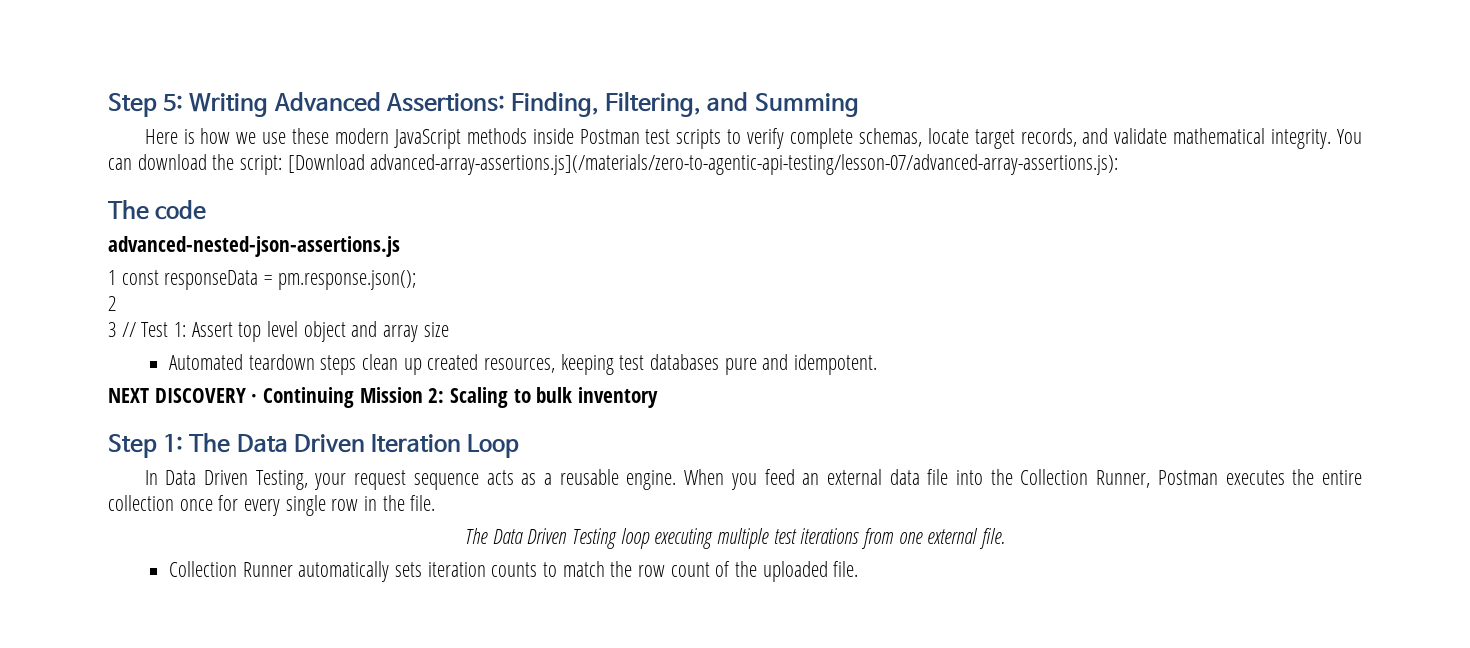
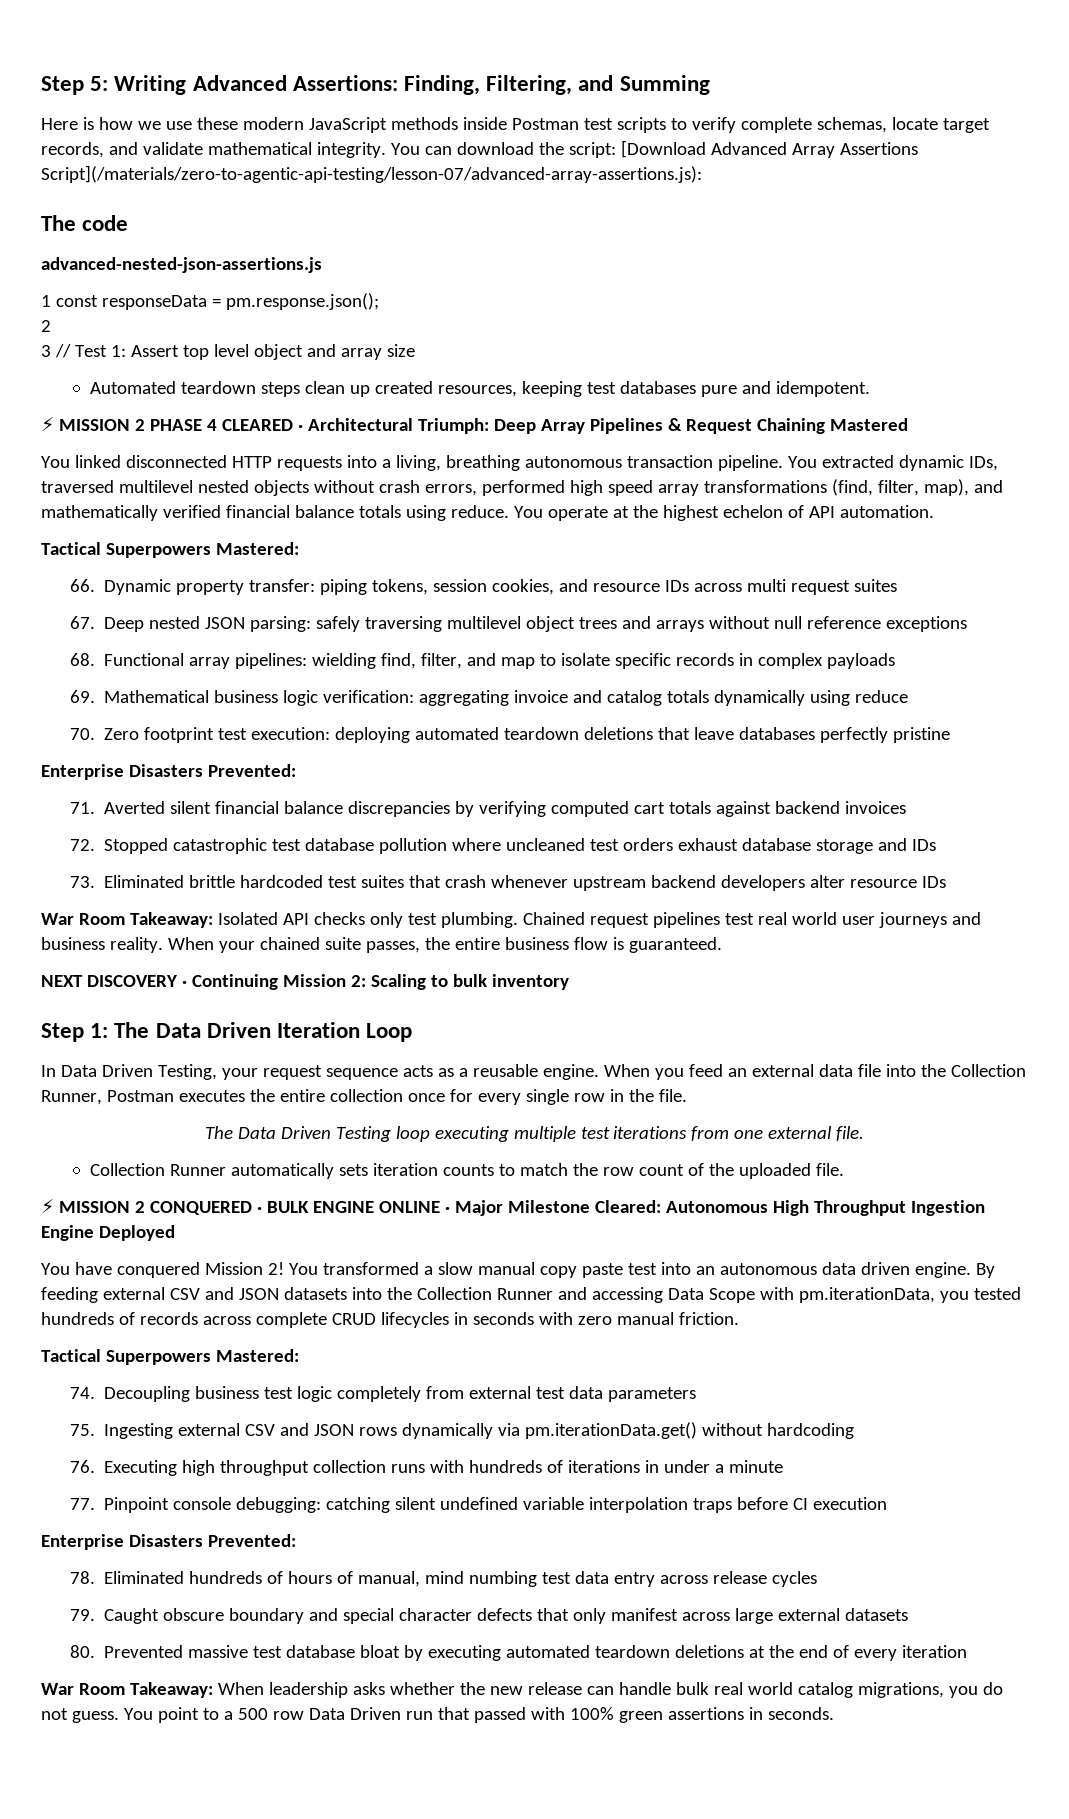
- You can download the script: [Download advanced-array-assertions.js](/materials/zero-to-agentic-api-testing/lesson-07/advanced-array-assertions.js):
+ You can download the script: [Download Advanced Array Assertions Script](/materials/zero-to-agentic-api-testing/lesson-07/advanced-array-assertions.js):
+ ⚡ MISSION 2 PHASE 4 CLEARED · Architectural Triumph: Deep Array Pipelines & Request Chaining Mastered
+ You linked disconnected HTTP requests into a living, breathing autonomous transaction pipeline. You extracted dynamic IDs, traversed multilevel nested objects without crash errors, performed high speed array transformations (find, filter, map), and mathematically verified financial balance totals using reduce. You operate at the highest echelon of API automation.
+ Tactical Superpowers Mastered:
+ 66. Dynamic property transfer: piping tokens, session cookies, and resource IDs across multi request suites
+ 67. Deep nested JSON parsing: safely traversing multilevel object trees and arrays without null reference exceptions
+ 68. Functional array pipelines: wielding find, filter, and map to isolate specific records in complex payloads
+ 69. Mathematical business logic verification: aggregating invoice and catalog totals dynamically using reduce
+ 70. Zero footprint test execution: deploying automated teardown deletions that leave databases perfectly pristine
+ Enterprise Disasters Prevented:
+ 71. Averted silent financial balance discrepancies by verifying computed cart totals against backend invoices
+ 72. Stopped catastrophic test database pollution where uncleaned test orders exhaust database storage and IDs
+ 73. Eliminated brittle hardcoded test suites that crash whenever upstream backend developers alter resource IDs
+ War Room Takeaway: Isolated API checks only test plumbing. Chained request pipelines test real world user journeys and business reality. When your chained suite passes, the entire business flow is guaranteed.
+ ⚡ MISSION 2 CONQUERED · BULK ENGINE ONLINE · Major Milestone Cleared: Autonomous High Throughput Ingestion Engine Deployed
+ You have conquered Mission 2! You transformed a slow manual copy paste test into an autonomous data driven engine. By feeding external CSV and JSON datasets into the Collection Runner and accessing Data Scope with pm.iterationData, you tested hundreds of records across complete CRUD lifecycles in seconds with zero manual friction.
+ Tactical Superpowers Mastered:
+ 74. Decoupling business test logic completely from external test data parameters
+ 75. Ingesting external CSV and JSON rows dynamically via pm.iterationData.get() without hardcoding
+ 76. Executing high throughput collection runs with hundreds of iterations in under a minute
+ 77. Pinpoint console debugging: catching silent undefined variable interpolation traps before CI execution
+ Enterprise Disasters Prevented:
+ 78. Eliminated hundreds of hours of manual, mind numbing test data entry across release cycles
+ 79. Caught obscure boundary and special character defects that only manifest across large external datasets
+ 80. Prevented massive test database bloat by executing automated teardown deletions at the end of every iteration
+ War Room Takeaway: When leadership asks whether the new release can handle bulk real world catalog migrations, you do not guess. You point to a 500 row Data Driven run that passed with 100% green assertions in seconds.

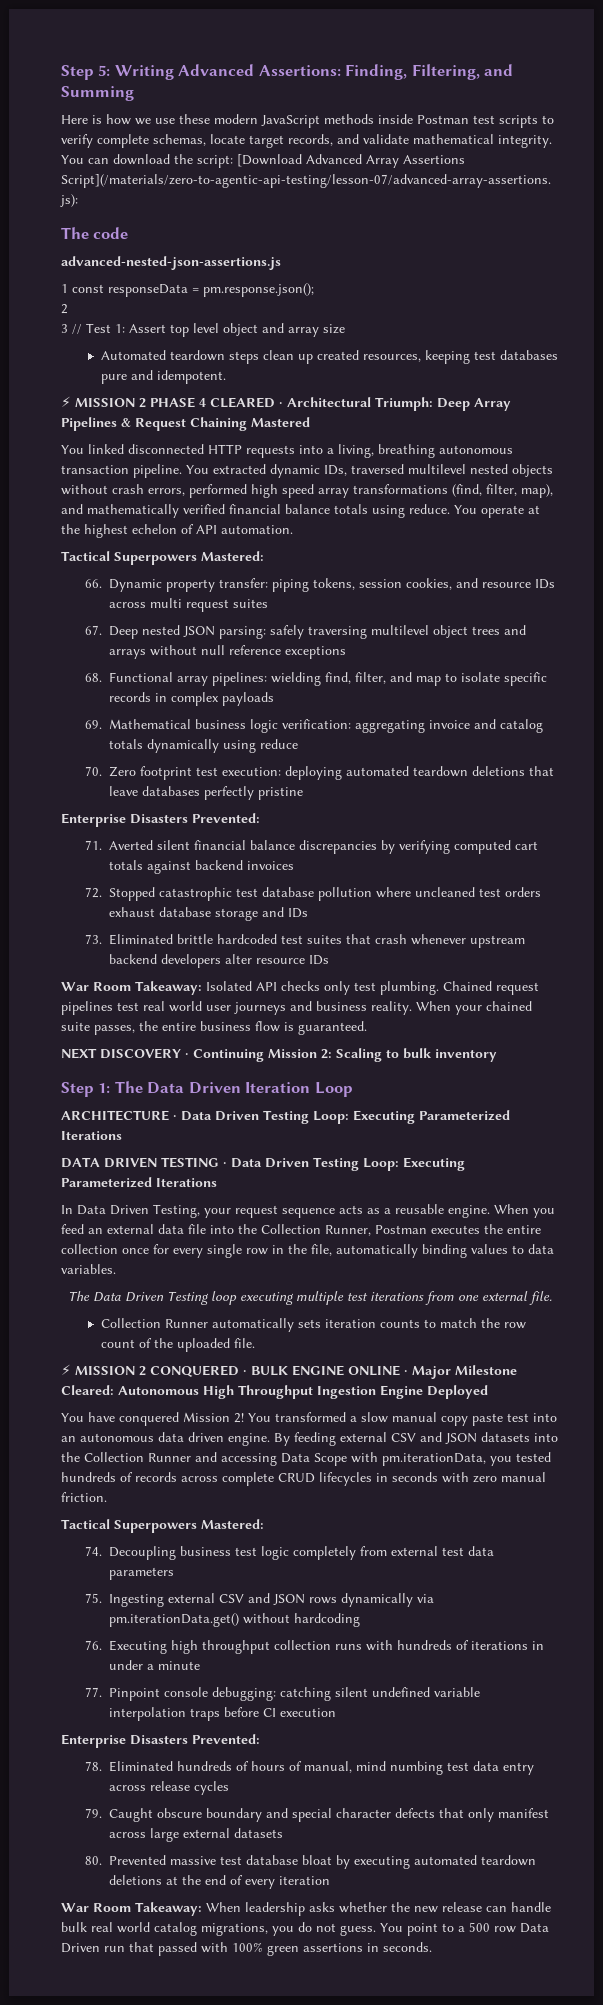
+ ARCHITECTURE · Data Driven Testing Loop: Executing Parameterized Iterations
+ DATA DRIVEN TESTING · Data Driven Testing Loop: Executing Parameterized Iterations
- When you feed an external data file into the Collection Runner, Postman executes the entire collection once for every single row in the file.
+ When you feed an external data file into the Collection Runner, Postman executes the entire collection once for every single row in the file, automatically binding values to data variables.

